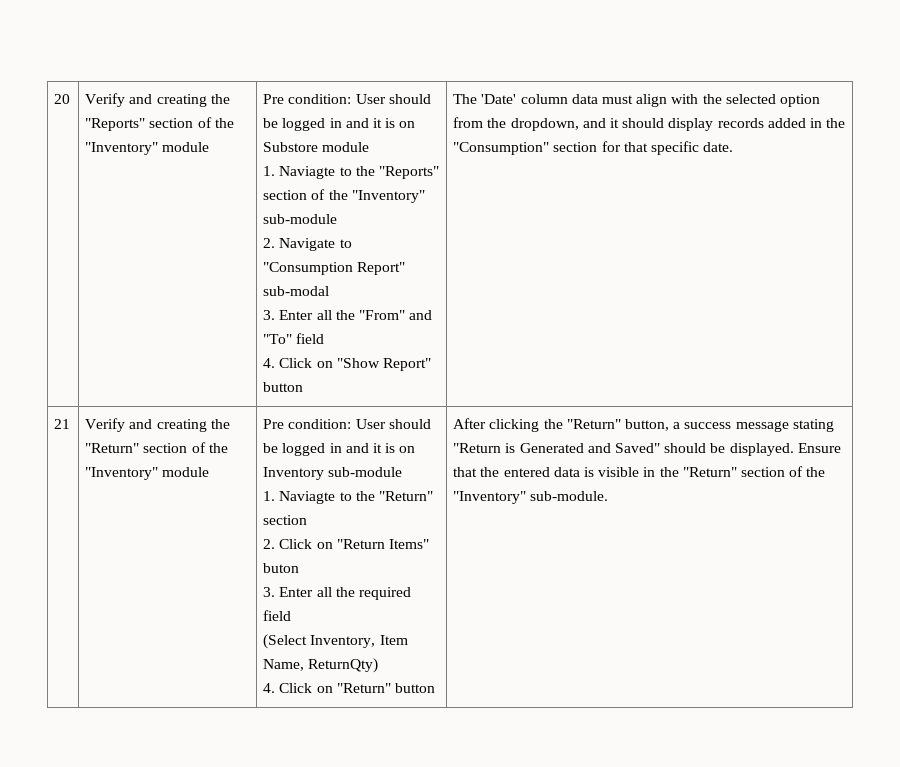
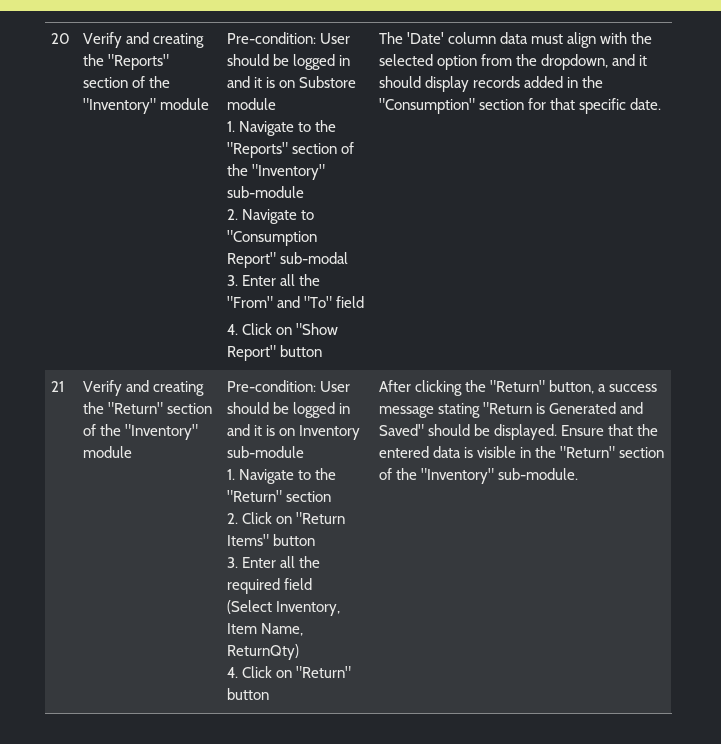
- Pre condition: User should be logged in and it is on Substore module
+ Pre-condition: User should be logged in and it is on Substore module
- 1. Naviagte to the "Reports" section of the "Inventory" sub-module
+ 1. Navigate to the "Reports" section of the "Inventory" sub-module
- Pre condition: User should be logged in and it is on Inventory sub-module
+ Pre-condition: User should be logged in and it is on Inventory sub-module
- 1. Naviagte to the "Return" section
+ 1. Navigate to the "Return" section
- 2. Click on "Return Items" buton
+ 2. Click on "Return Items" button

